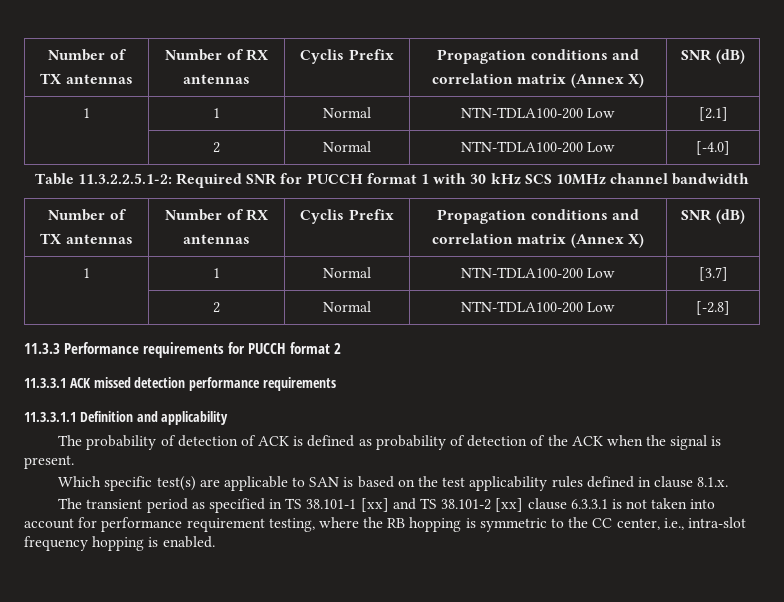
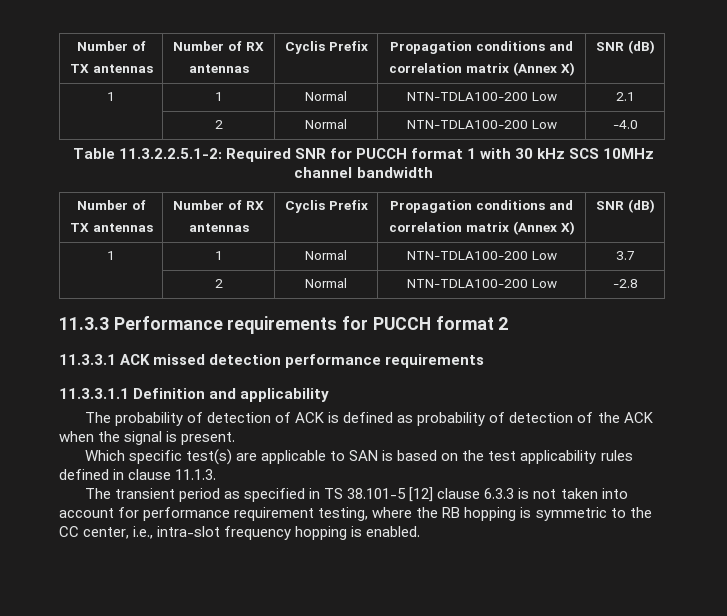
- 1 | 1 | Normal | NTN-TDLA100-200 Low | [2.1]
- | 2 | Normal | NTN-TDLA100-200 Low | [-4.0]
+ 1 | 1 | Normal | NTN-TDLA100-200 Low | 2.1
+ | 2 | Normal | NTN-TDLA100-200 Low | -4.0
- 1 | 1 | Normal | NTN-TDLA100-200 Low | [3.7]
- | 2 | Normal | NTN-TDLA100-200 Low | [-2.8]
+ 1 | 1 | Normal | NTN-TDLA100-200 Low | 3.7
+ | 2 | Normal | NTN-TDLA100-200 Low | -2.8
- Which specific test(s) are applicable to SAN is based on the test applicability rules defined in clause 8.1.x.
+ Which specific test(s) are applicable to SAN is based on the test applicability rules defined in clause 11.1.3.
- The transient period as specified in TS 38.101-1 [xx] and TS 38.101-2 [xx] clause 6.3.3.1 is not taken into account for performance requirement testing, where the RB hopping is symmetric to the CC center, i.e., intra-slot frequency hopping is enabled.
+ The transient period as specified in TS 38.101-5 [12] clause 6.3.3 is not taken into account for performance requirement testing, where the RB hopping is symmetric to the CC center, i.e., intra-slot frequency hopping is enabled.

